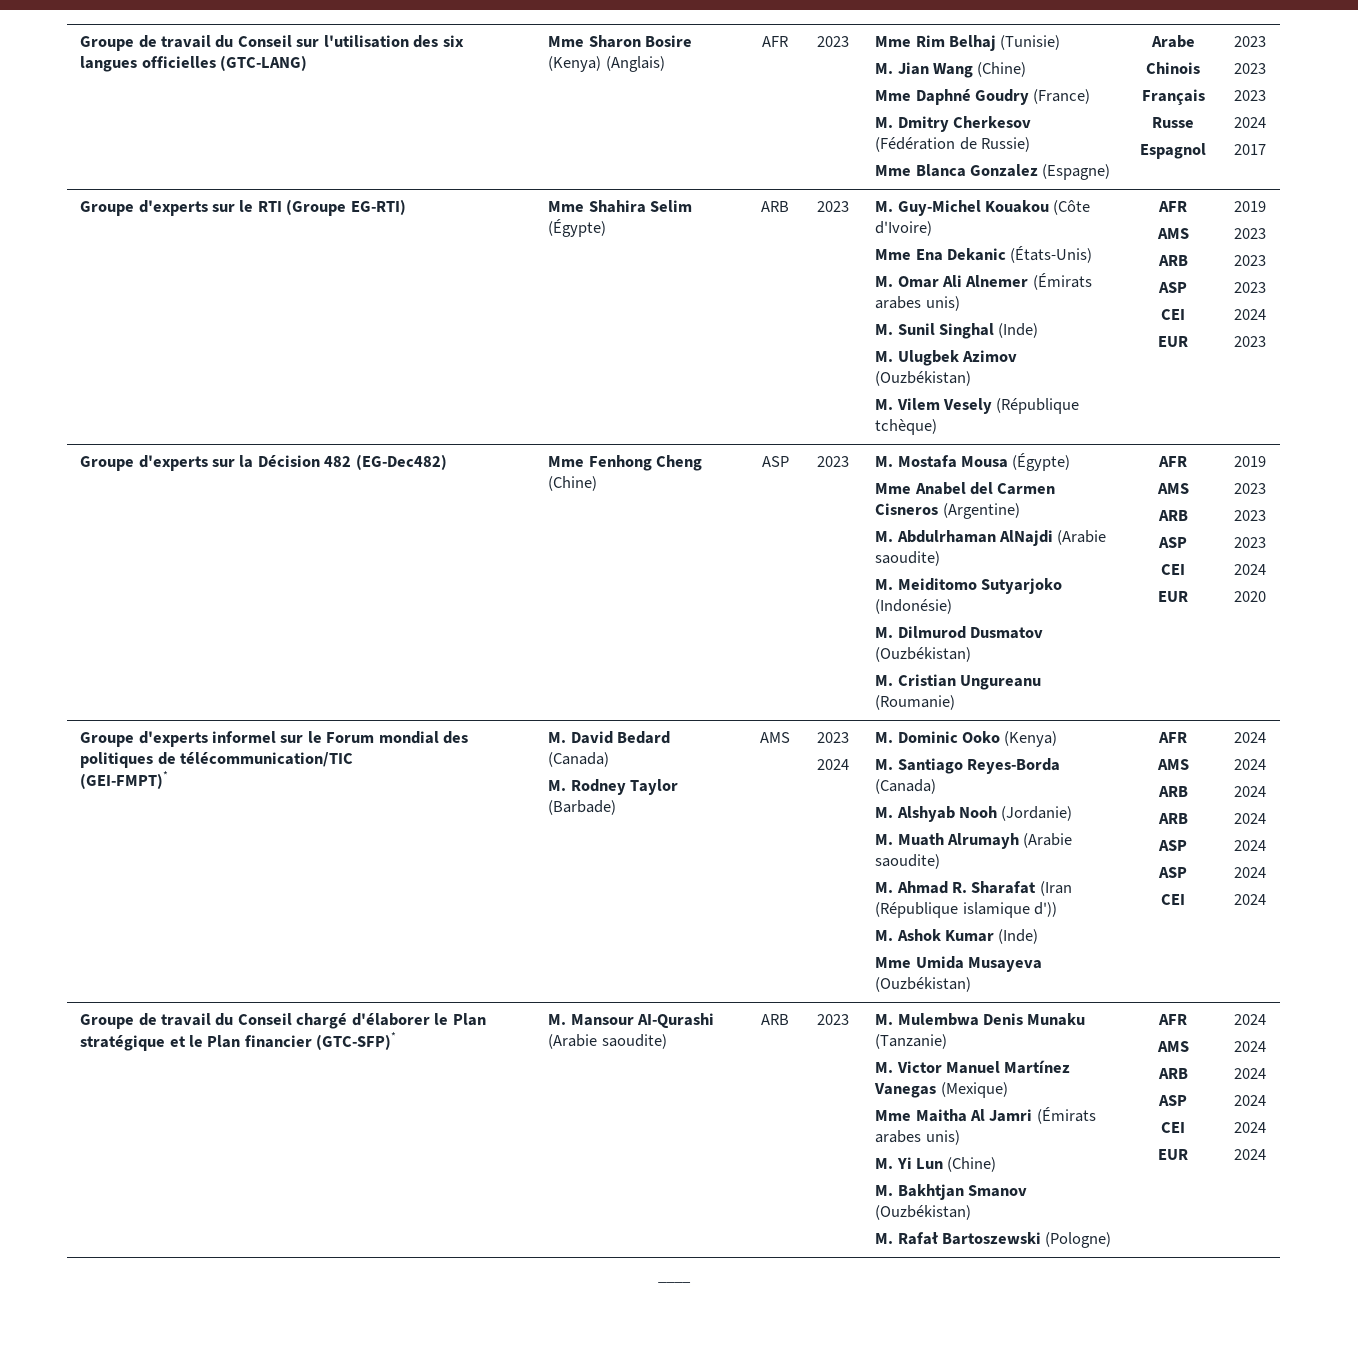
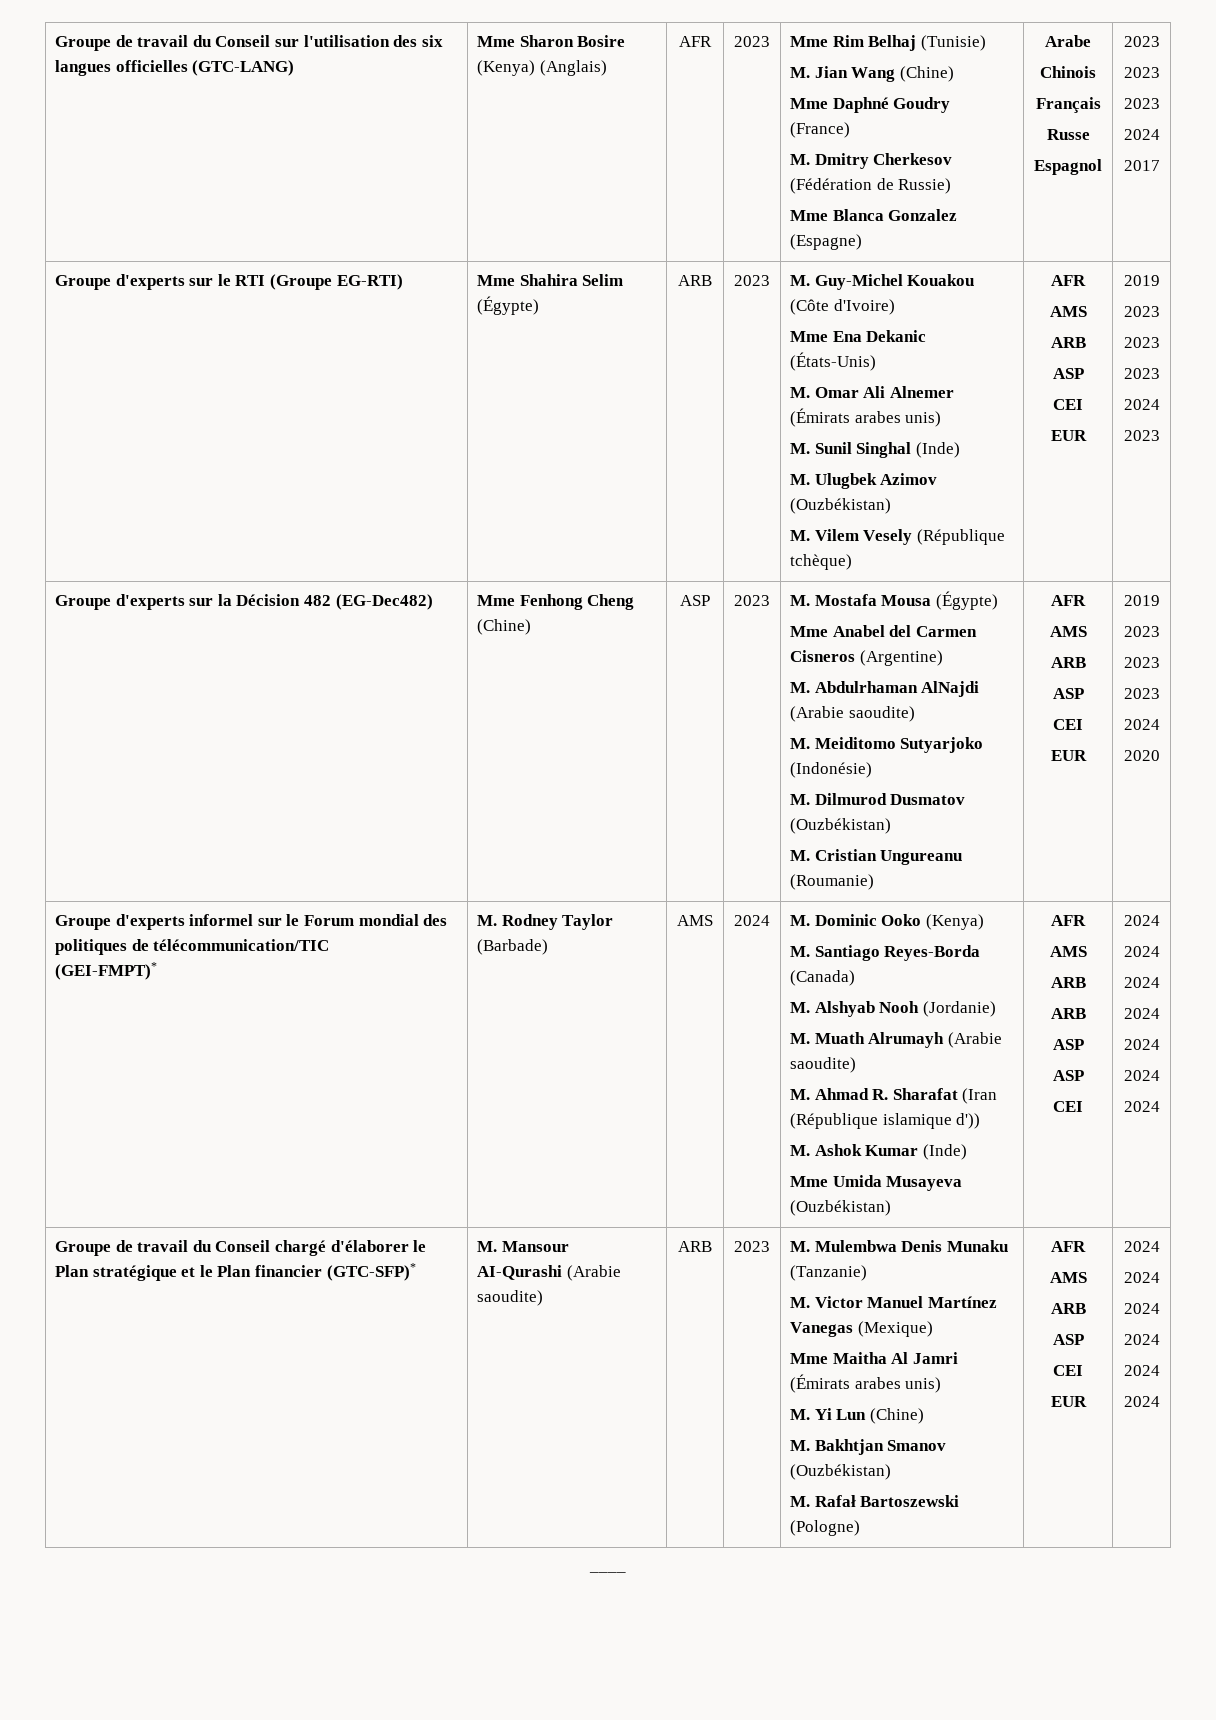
- M. David Bedard (Canada)
- M. Rodney Taylor (Barbade) | AMS | 2023
+ M. Rodney Taylor (Barbade) | AMS

